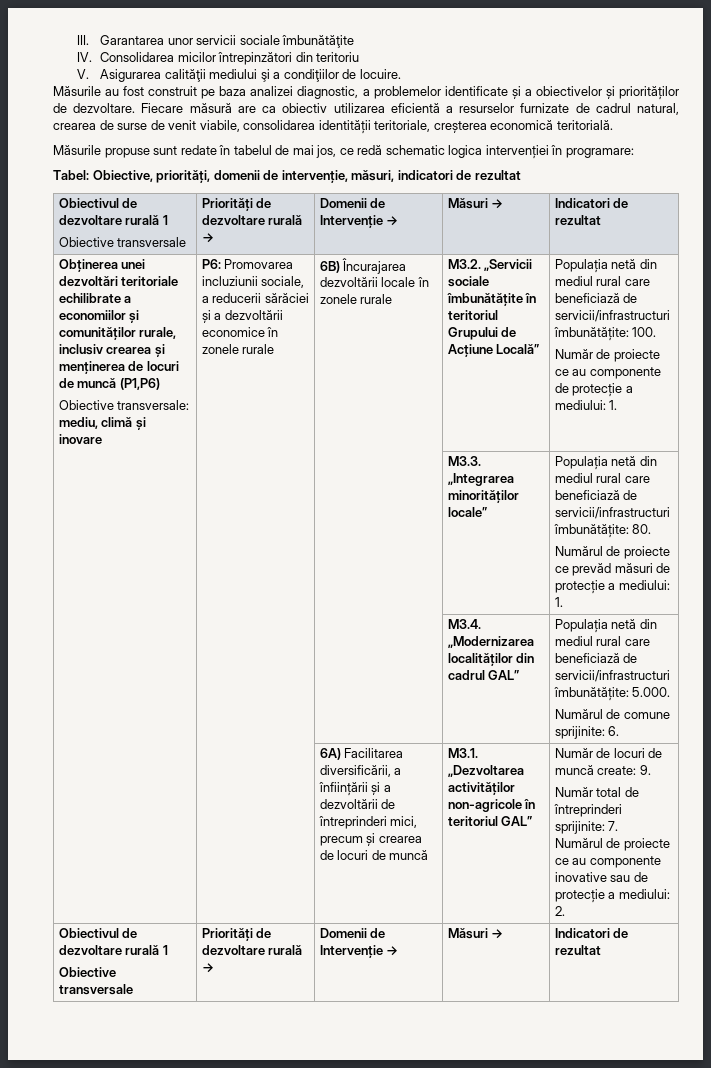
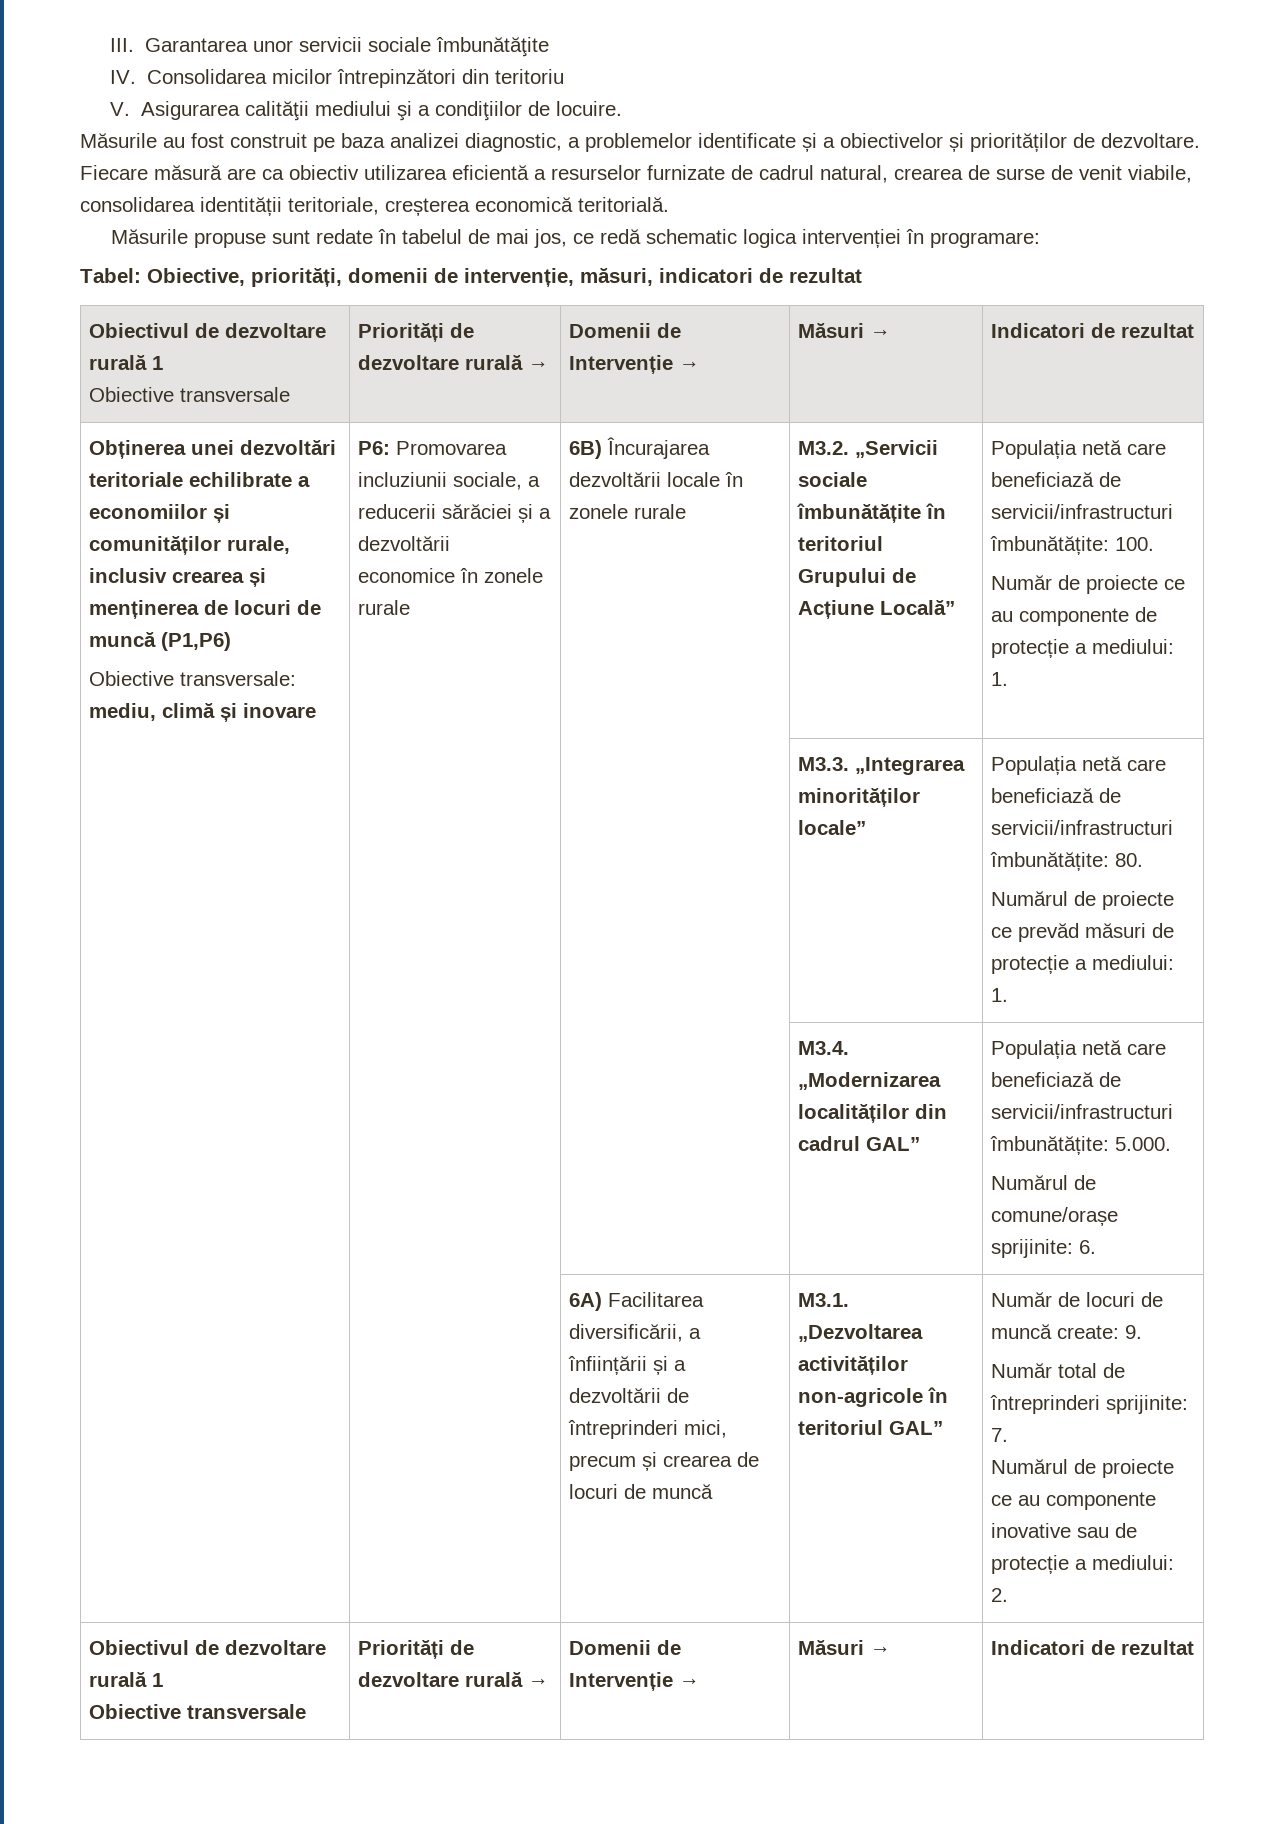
- Populația netă din mediul rural care beneficiază de servicii/infrastructuri îmbunătățite: 100.
+ Populația netă care beneficiază de servicii/infrastructuri îmbunătățite: 100.
- | | | M3.3. „Integrarea minorităților locale” | Populația netă din mediul rural care beneficiază de servicii/infrastructuri îmbunătățite: 80.
+ | | | M3.3. „Integrarea minorităților locale” | Populația netă care beneficiază de servicii/infrastructuri îmbunătățite: 80.
- | | | M3.4. „Modernizarea localităților din cadrul GAL” | Populația netă din mediul rural care beneficiază de servicii/infrastructuri îmbunătățite: 5.000.
- Numărul de comune sprijinite: 6.
+ | | | M3.4. „Modernizarea localităților din cadrul GAL” | Populația netă care beneficiază de servicii/infrastructuri îmbunătățite: 5.000.
+ Numărul de comune/orașe sprijinite: 6.

